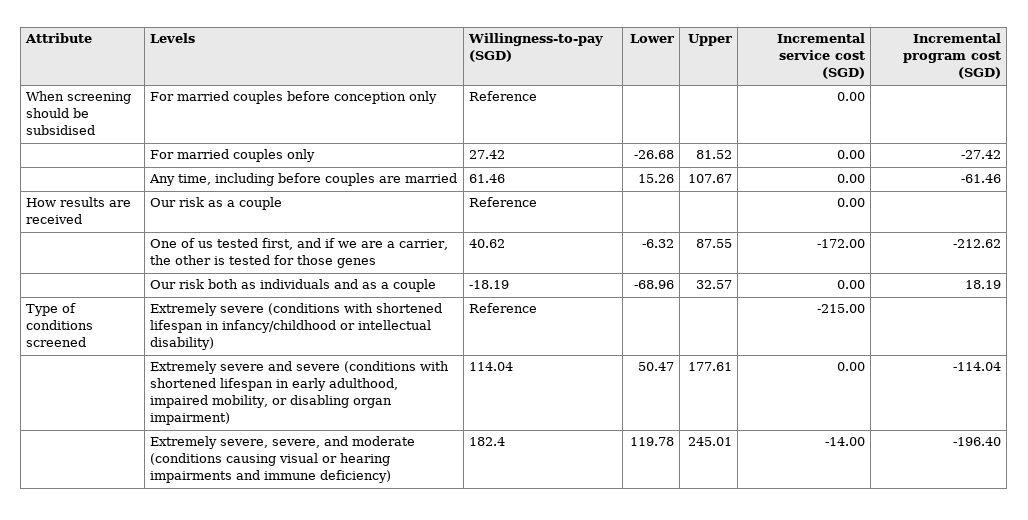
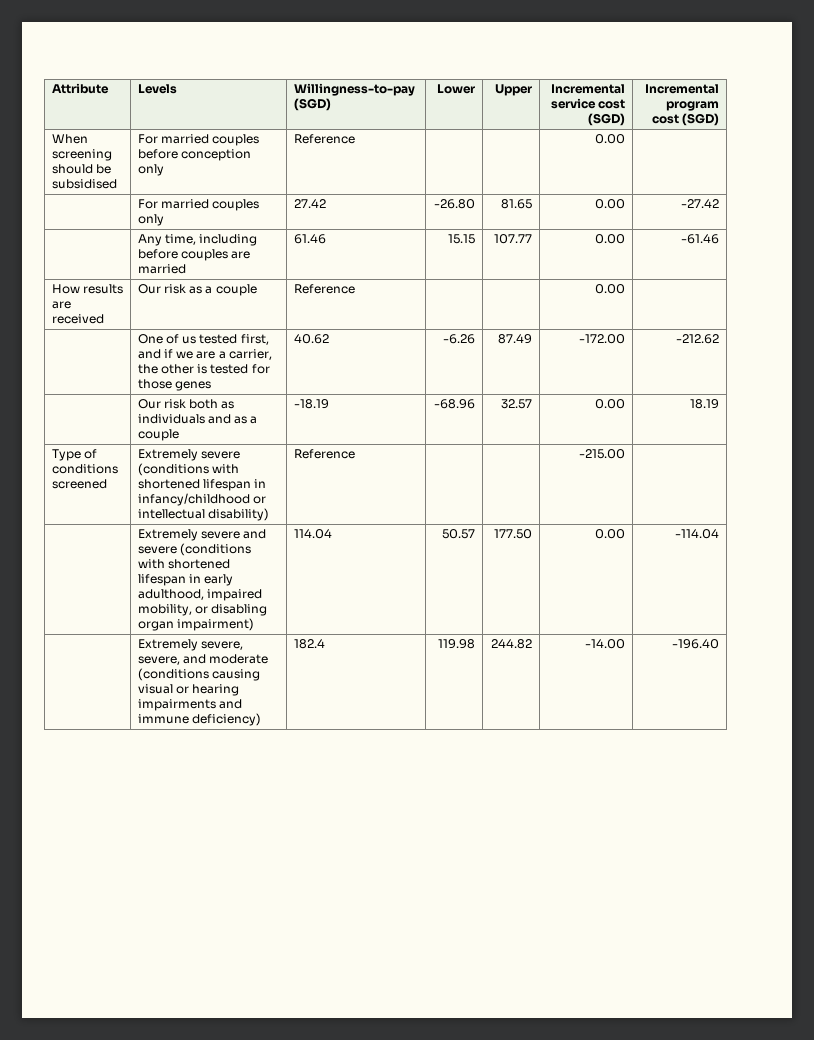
- | For married couples only | 27.42 | -26.68 | 81.52 | 0.00 | -27.42
+ | For married couples only | 27.42 | -26.80 | 81.65 | 0.00 | -27.42
- | Any time, including before couples are married | 61.46 | 15.26 | 107.67 | 0.00 | -61.46
+ | Any time, including before couples are married | 61.46 | 15.15 | 107.77 | 0.00 | -61.46
- | One of us tested first, and if we are a carrier, the other is tested for those genes | 40.62 | -6.32 | 87.55 | -172.00 | -212.62
+ | One of us tested first, and if we are a carrier, the other is tested for those genes | 40.62 | -6.26 | 87.49 | -172.00 | -212.62
- | Extremely severe and severe (conditions with shortened lifespan in early adulthood, impaired mobility, or disabling organ impairment) | 114.04 | 50.47 | 177.61 | 0.00 | -114.04
+ | Extremely severe and severe (conditions with shortened lifespan in early adulthood, impaired mobility, or disabling organ impairment) | 114.04 | 50.57 | 177.50 | 0.00 | -114.04
- | Extremely severe, severe, and moderate (conditions causing visual or hearing impairments and immune deficiency) | 182.4 | 119.78 | 245.01 | -14.00 | -196.40
+ | Extremely severe, severe, and moderate (conditions causing visual or hearing impairments and immune deficiency) | 182.4 | 119.98 | 244.82 | -14.00 | -196.40

